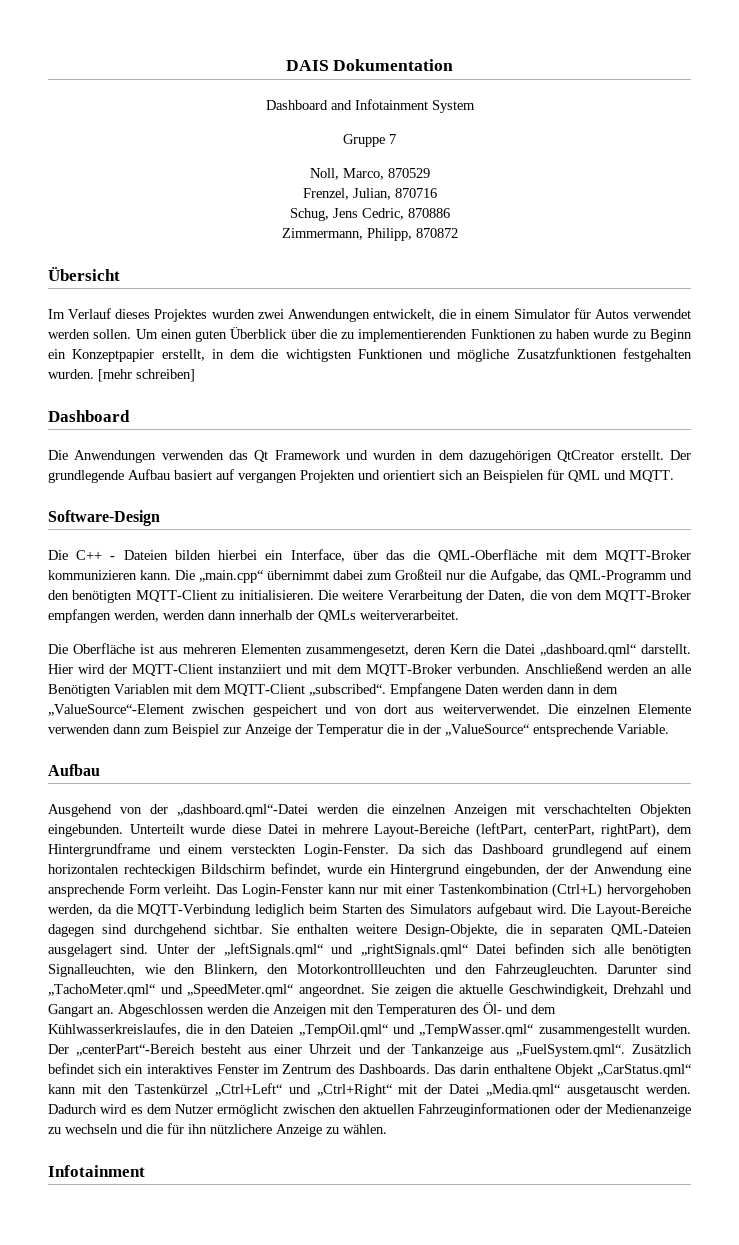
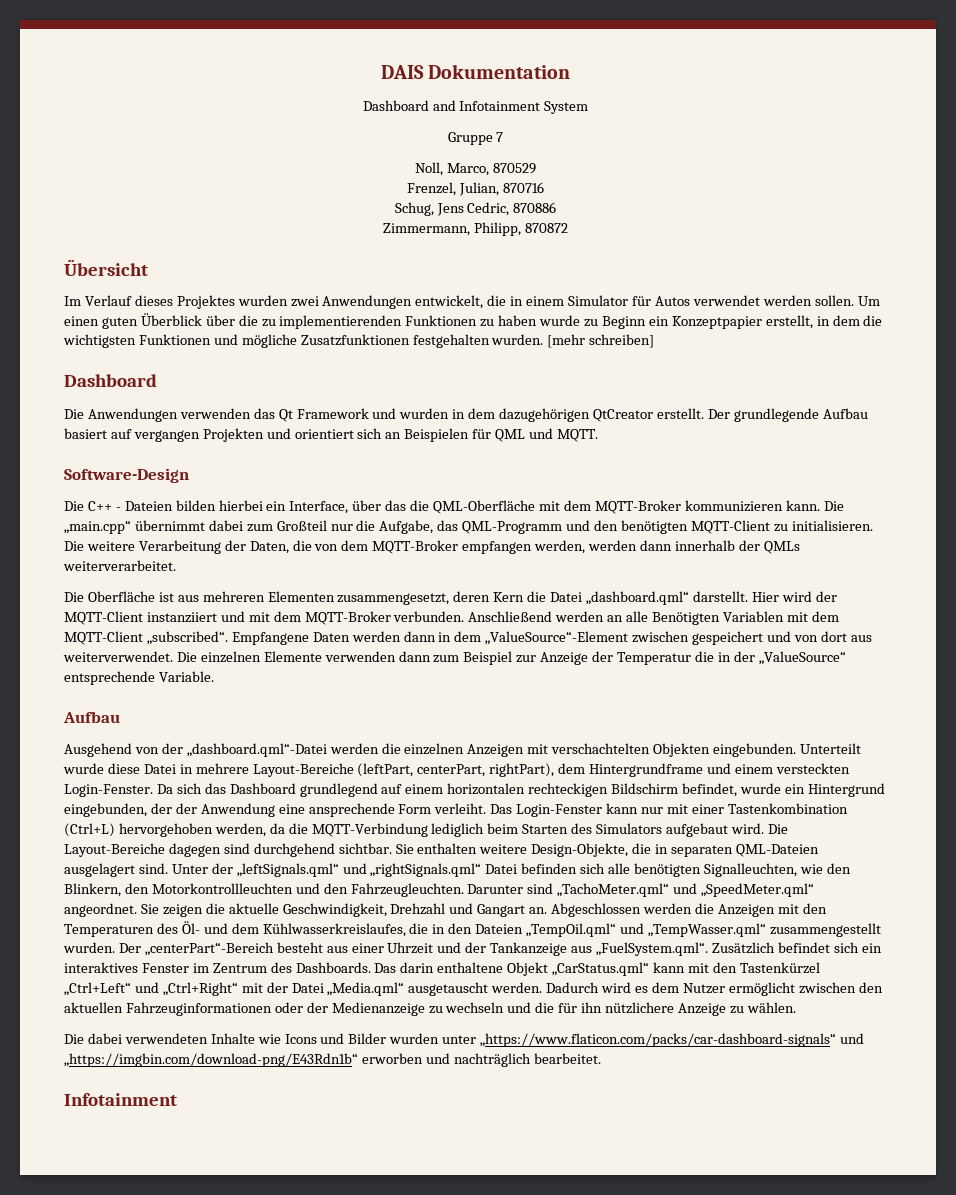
+ Die dabei verwendeten Inhalte wie Icons und Bilder wurden unter „https://www.flaticon.com/packs/car-dashboard-signals“ und „https://imgbin.com/download-png/E43Rdn1b“ erworben und nachträglich bearbeitet.

